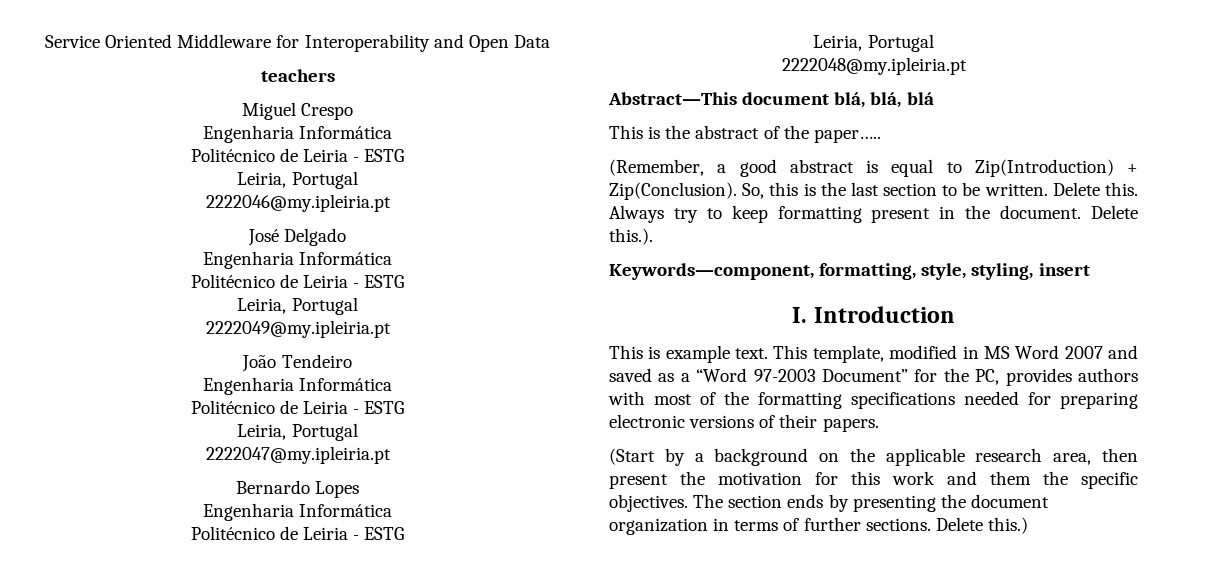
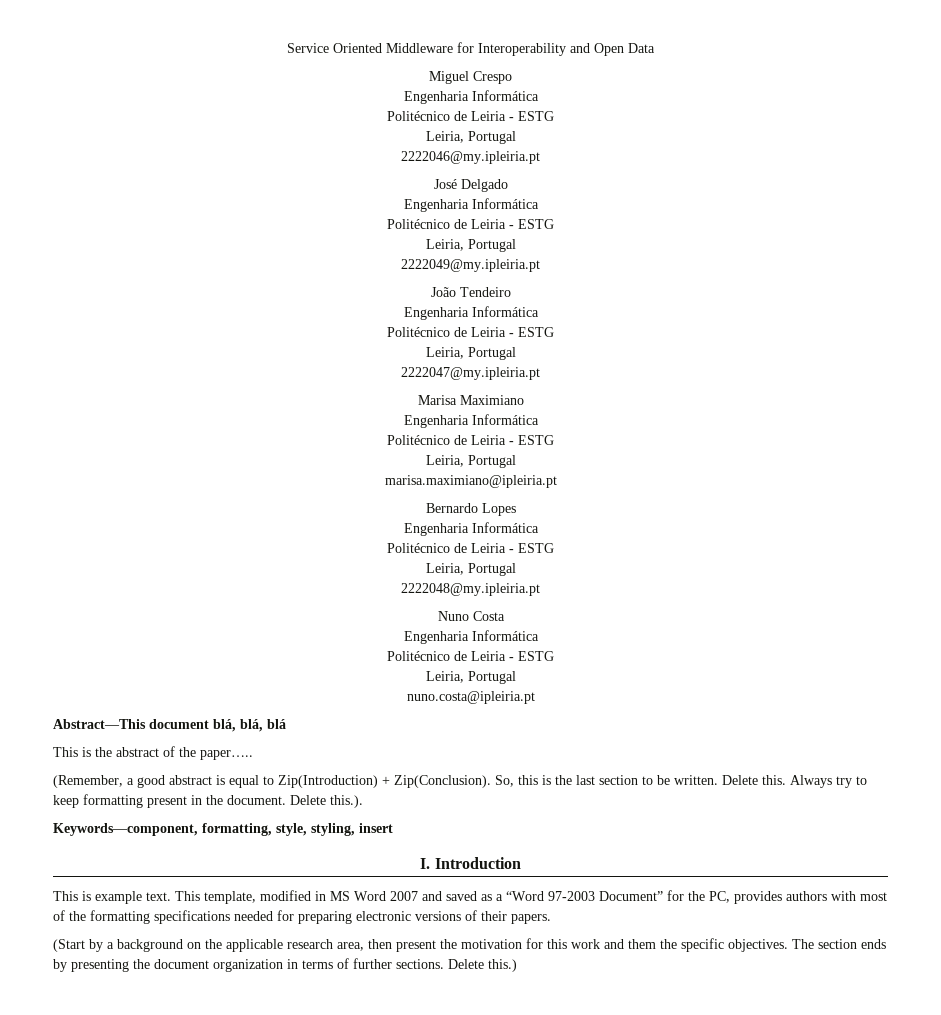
- teachers
+ Marisa Maximiano
+ Engenharia Informática
+ Politécnico de Leiria - ESTG
+ Leiria, Portugal
+ marisa.maximiano@ipleiria.pt
+ Nuno Costa
+ Engenharia Informática
+ Politécnico de Leiria - ESTG
+ Leiria, Portugal
+ nuno.costa@ipleiria.pt

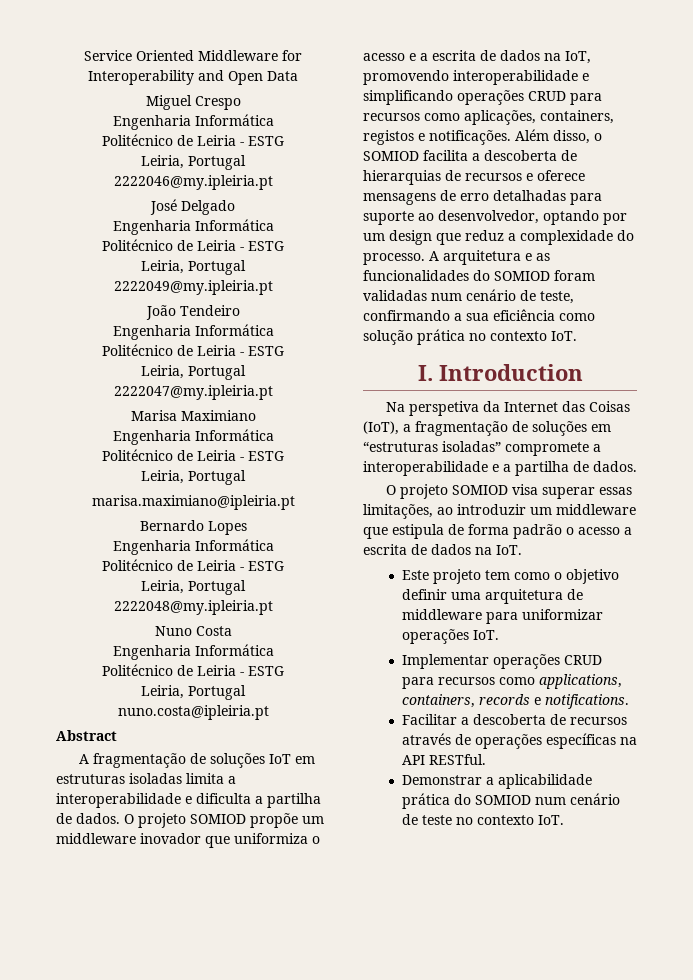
- Abstract—This document blá, blá, blá
- This is the abstract of the paper…..
- (Remember, a good abstract is equal to Zip(Introduction) + Zip(Conclusion). So, this is the last section to be written. Delete this. Always try to keep formatting present in the document. Delete this.).
- Keywords—component, formatting, style, styling, insert
+ Abstract
+ A fragmentação de soluções IoT em estruturas isoladas limita a interoperabilidade e dificulta a partilha de dados. O projeto SOMIOD propõe um middleware inovador que uniformiza o acesso e a escrita de dados na IoT, promovendo interoperabilidade e simplificando operações CRUD para recursos como aplicações, containers, registos e notificações. Além disso, o SOMIOD facilita a descoberta de hierarquias de recursos e oferece mensagens de erro detalhadas para suporte ao desenvolvedor, optando por um design que reduz a complexidade do processo. A arquitetura e as funcionalidades do SOMIOD foram validadas num cenário de teste, confirmando a sua eficiência como solução prática no contexto IoT.
  I. Introduction
- This is example text. This template, modified in MS Word 2007 and saved as a “Word 97-2003 Document” for the PC, provides authors with most of the formatting specifications needed for preparing electronic versions of their papers.
- (Start by a background on the applicable research area, then present the motivation for this work and them the specific objectives. The section ends by presenting the document organization in terms of further sections. Delete this.)
+ Na perspetiva da Internet das Coisas (IoT), a fragmentação de soluções em “estruturas isoladas” compromete a interoperabilidade e a partilha de dados.
+ O projeto SOMIOD visa superar essas limitações, ao introduzir um middleware que estipula de forma padrão o acesso a escrita de dados na IoT.
+ Este projeto tem como o objetivo definir uma arquitetura de middleware para uniformizar operações IoT.
+ Implementar operações CRUD para recursos como applications, containers, records e notifications.
+ Facilitar a descoberta de recursos através de operações específicas na API RESTful.
+ Demonstrar a aplicabilidade prática do SOMIOD num cenário de teste no contexto IoT.

